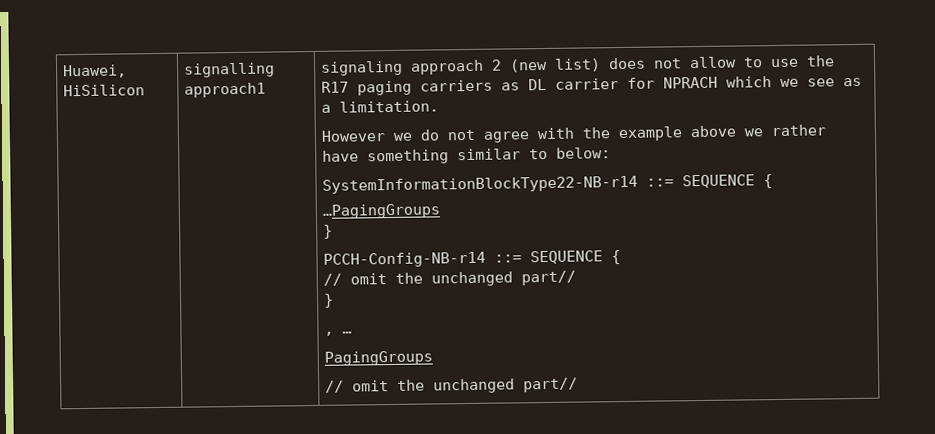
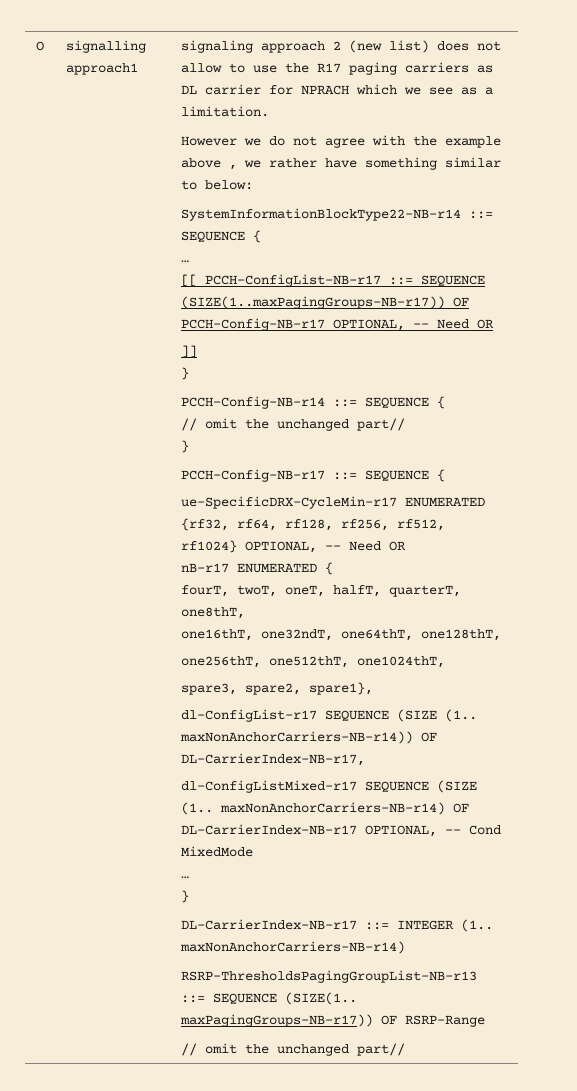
- Huawei, HiSilicon
+ O
- However we do not agree with the example above we rather have something similar to below:
+ However we do not agree with the example above , we rather have something similar to below:
  SystemInformationBlockType22-NB-r14 ::= SEQUENCE {
- …PagingGroups
+ …
+ [[ PCCH-ConfigList-NB-r17 ::= SEQUENCE (SIZE(1..maxPagingGroups-NB-r17)) OF PCCH-Config-NB-r17 OPTIONAL, -- Need OR
+ ]]
- , …
- PagingGroups
+ PCCH-Config-NB-r17 ::= SEQUENCE {
+ ue-SpecificDRX-CycleMin-r17 ENUMERATED {rf32, rf64, rf128, rf256, rf512, rf1024} OPTIONAL, -- Need OR
+ nB-r17 ENUMERATED {
+ fourT, twoT, oneT, halfT, quarterT, one8thT,
+ one16thT, one32ndT, one64thT, one128thT,
+ one256thT, one512thT, one1024thT,
+ spare3, spare2, spare1},
+ dl-ConfigList-r17 SEQUENCE (SIZE (1.. maxNonAnchorCarriers-NB-r14)) OF DL-CarrierIndex-NB-r17,
+ dl-ConfigListMixed-r17 SEQUENCE (SIZE (1.. maxNonAnchorCarriers-NB-r14) OF DL-CarrierIndex-NB-r17 OPTIONAL, -- Cond MixedMode
+ …
+ }
+ DL-CarrierIndex-NB-r17 ::= INTEGER (1.. maxNonAnchorCarriers-NB-r14)
+ RSRP-ThresholdsPagingGroupList-NB-r13 ::= SEQUENCE (SIZE(1.. maxPagingGroups-NB-r17)) OF RSRP-Range

